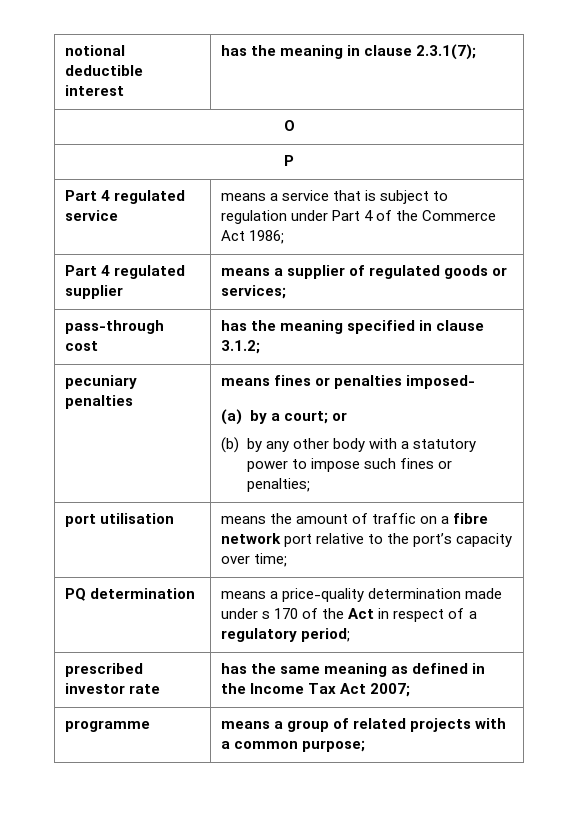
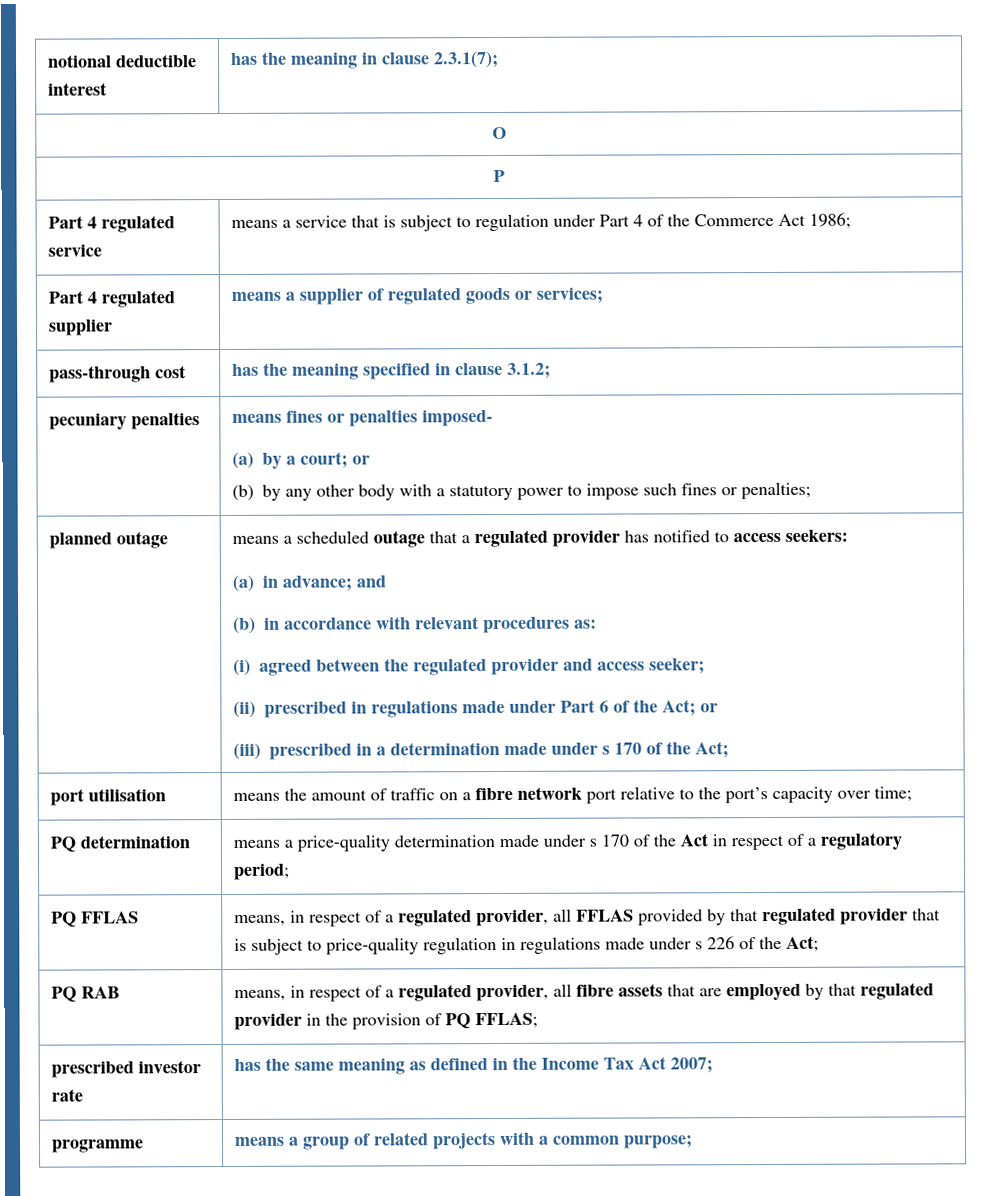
+ planned outage | means a scheduled outage that a regulated provider has notified to access seekers:
+ (a) in advance; and
+ (b) in accordance with relevant procedures as:
+ (i) agreed between the regulated provider and access seeker;
+ (ii) prescribed in regulations made under Part 6 of the Act; or
+ (iii) prescribed in a determination made under s 170 of the Act;
+ PQ FFLAS | means, in respect of a regulated provider, all FFLAS provided by that regulated provider that is subject to price-quality regulation in regulations made under s 226 of the Act;
+ PQ RAB | means, in respect of a regulated provider, all fibre assets that are employed by that regulated provider in the provision of PQ FFLAS;

